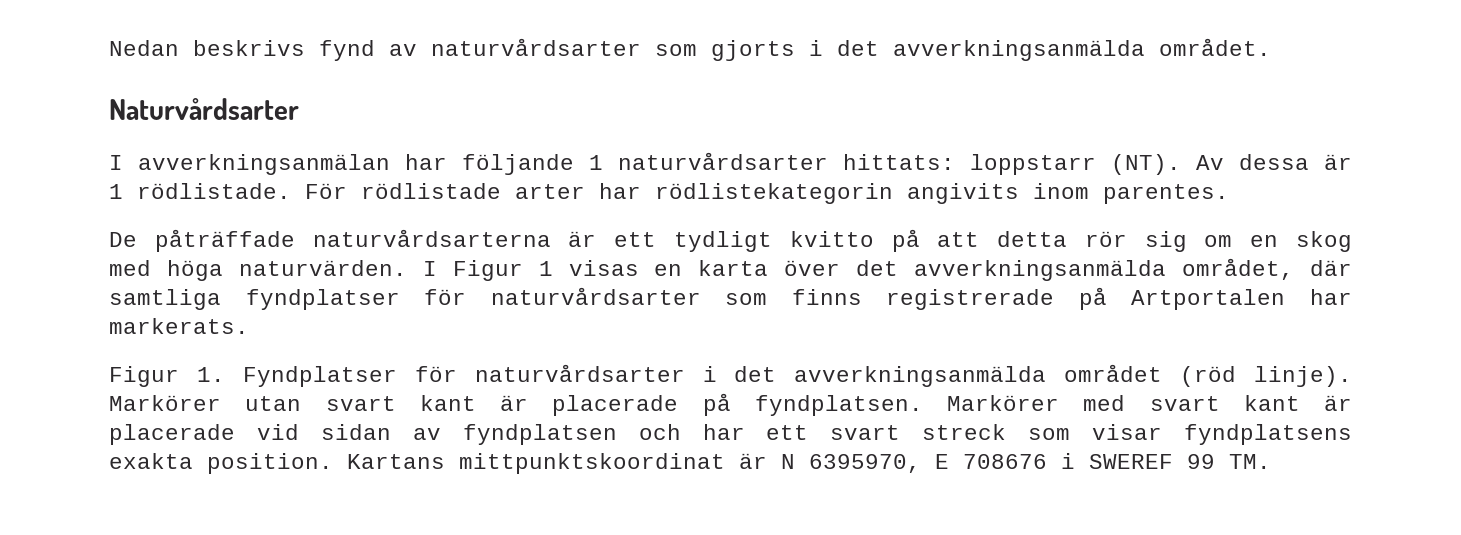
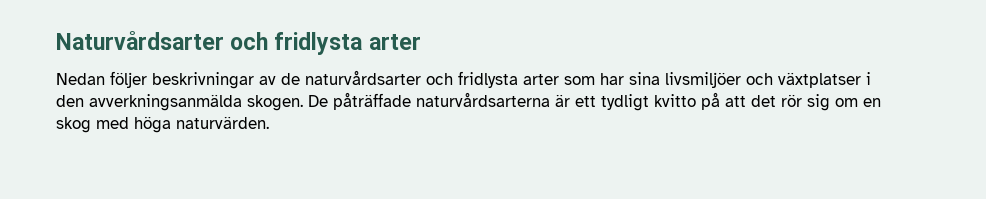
- Nedan beskrivs fynd av naturvårdsarter som gjorts i det avverkningsanmälda området.
- Naturvårdsarter
- I avverkningsanmälan har följande 1 naturvårdsarter hittats: loppstarr (NT). Av dessa är 1 rödlistade. För rödlistade arter har rödlistekategorin angivits inom parentes.
- De påträffade naturvårdsarterna är ett tydligt kvitto på att detta rör sig om en skog med höga naturvärden. I Figur 1 visas en karta över det avverkningsanmälda området, där samtliga fyndplatser för naturvårdsarter som finns registrerade på Artportalen har markerats.
- Figur 1. Fyndplatser för naturvårdsarter i det avverkningsanmälda området (röd linje). Markörer utan svart kant är placerade på fyndplatsen. Markörer med svart kant är placerade vid sidan av fyndplatsen och har ett svart streck som visar fyndplatsens exakta position. Kartans mittpunktskoordinat är N 6395970, E 708676 i SWEREF 99 TM.
+ Naturvårdsarter och fridlysta arter
+ Nedan följer beskrivningar av de naturvårdsarter och fridlysta arter som har sina livsmiljöer och växtplatser i den avverkningsanmälda skogen. De påträffade naturvårdsarterna är ett tydligt kvitto på att det rör sig om en skog med höga naturvärden.

